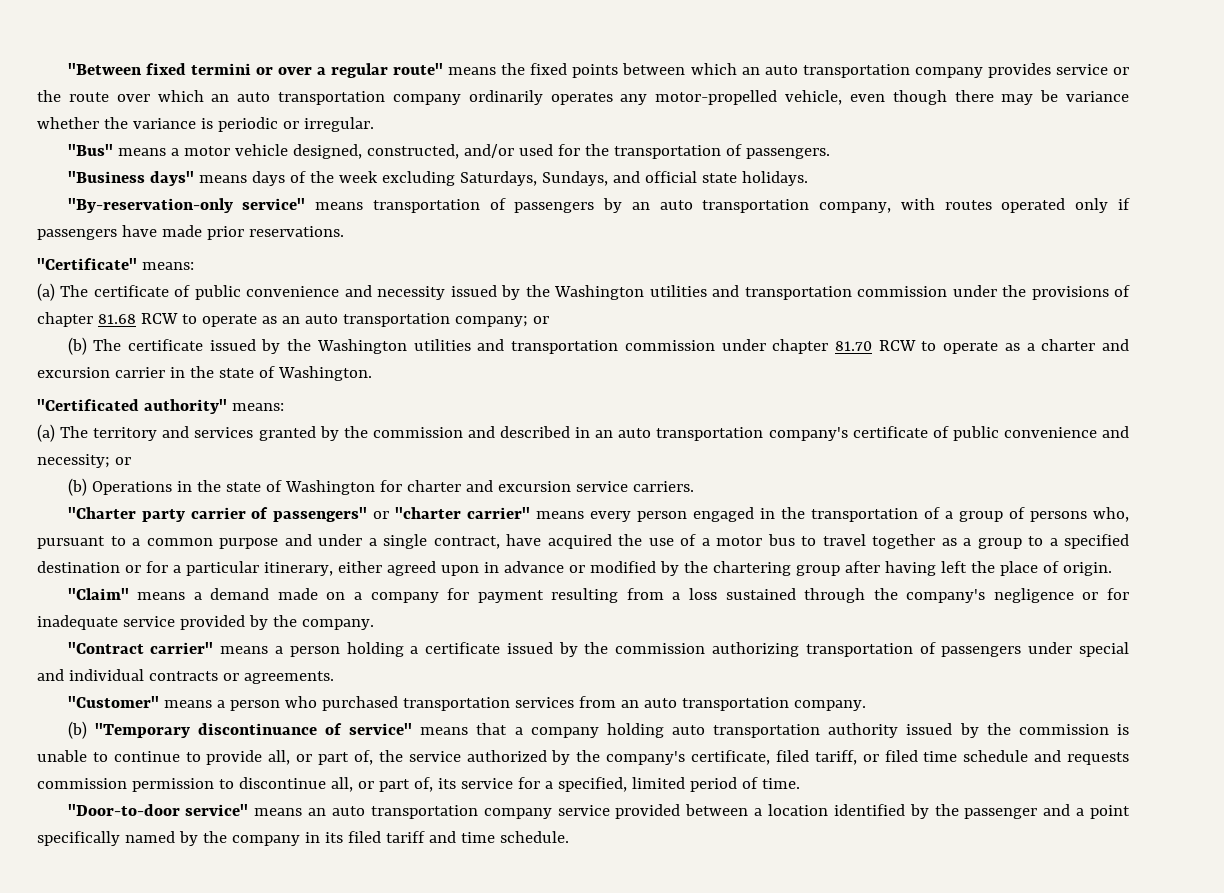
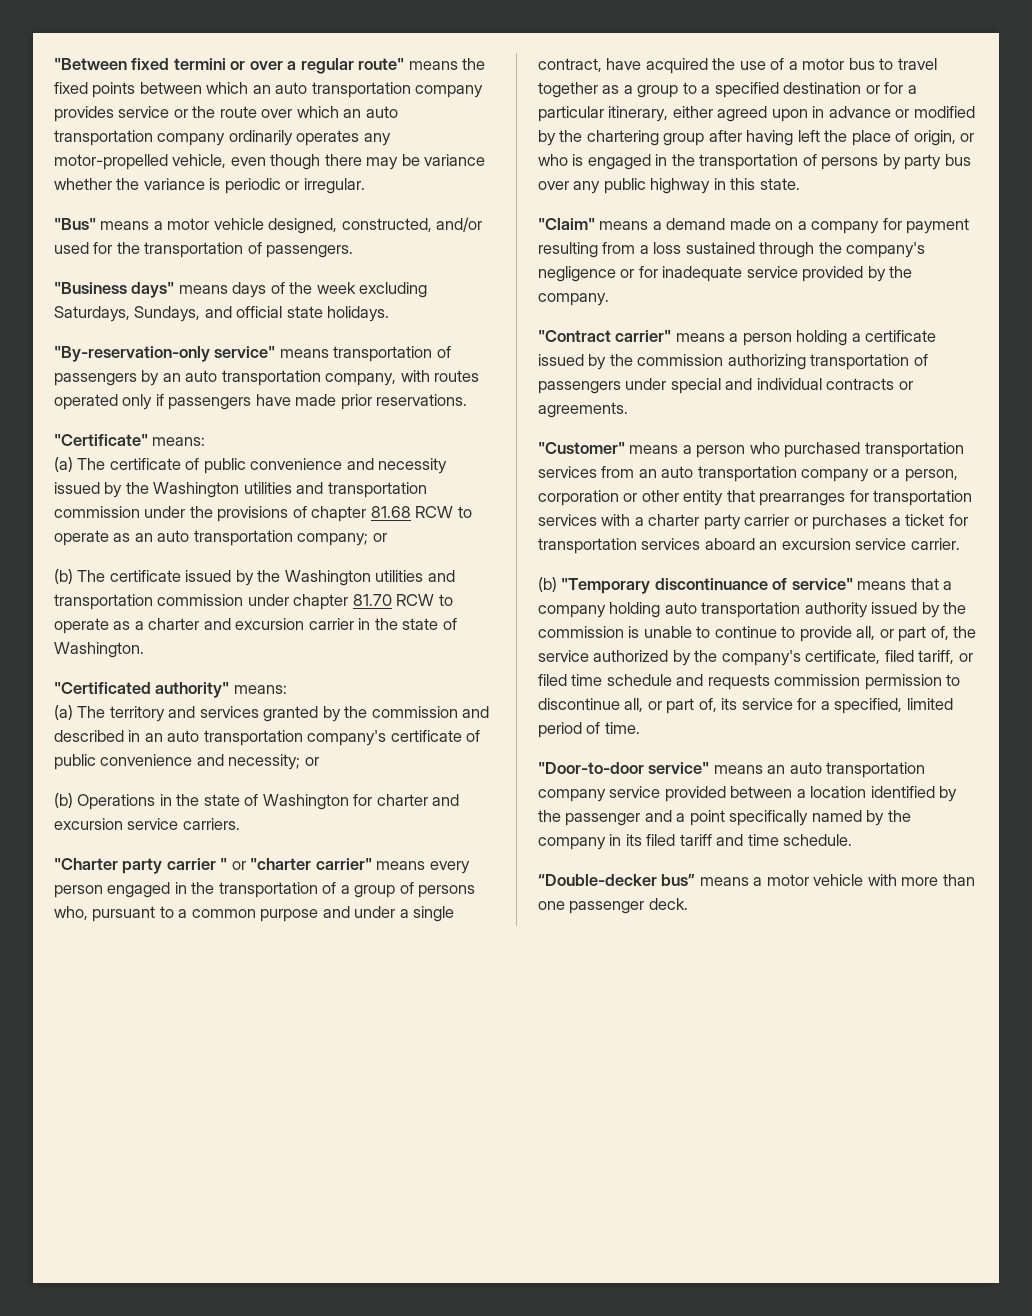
- "Charter party carrier of passengers" or "charter carrier" means every person engaged in the transportation of a group of persons who, pursuant to a common purpose and under a single contract, have acquired the use of a motor bus to travel together as a group to a specified destination or for a particular itinerary, either agreed upon in advance or modified by the chartering group after having left the place of origin.
+ "Charter party carrier " or "charter carrier" means every person engaged in the transportation of a group of persons who, pursuant to a common purpose and under a single contract, have acquired the use of a motor bus to travel together as a group to a specified destination or for a particular itinerary, either agreed upon in advance or modified by the chartering group after having left the place of origin, or who is engaged in the transportation of persons by party bus over any public highway in this state.
- "Customer" means a person who purchased transportation services from an auto transportation company.
+ "Customer" means a person who purchased transportation services from an auto transportation company or a person, corporation or other entity that prearranges for transportation services with a charter party carrier or purchases a ticket for transportation services aboard an excursion service carrier.
+ “Double-decker bus” means a motor vehicle with more than one passenger deck.

